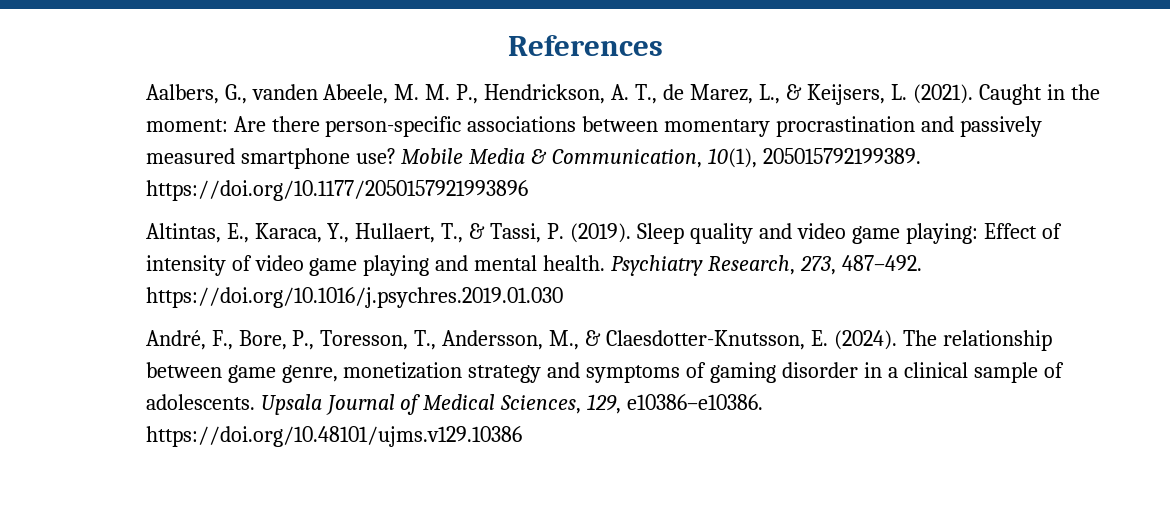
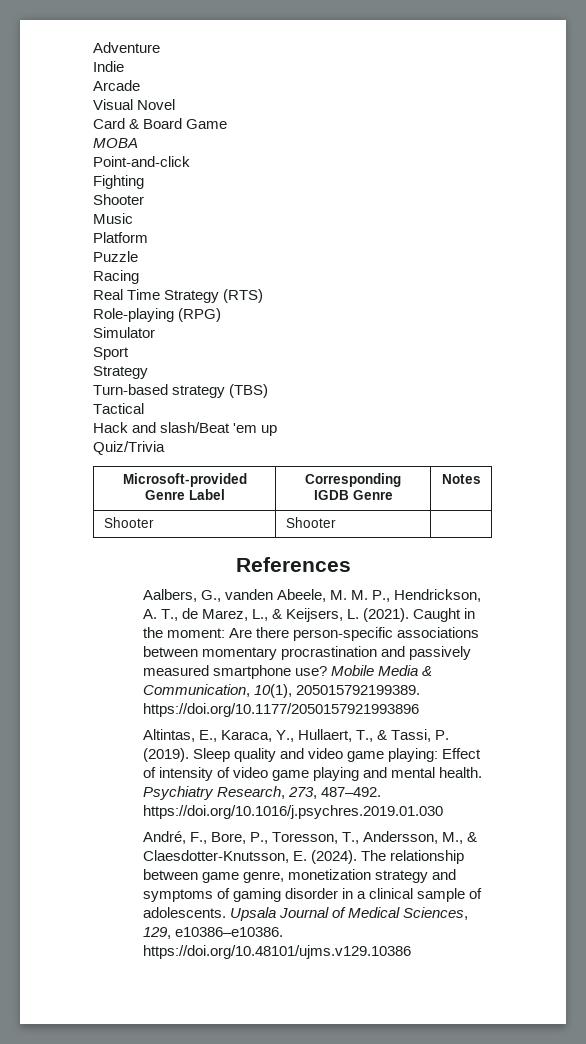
+ Adventure
+ Indie
+ Arcade
+ Visual Novel
+ Card & Board Game
+ MOBA
+ Point-and-click
+ Fighting
+ Shooter
+ Music
+ Platform
+ Puzzle
+ Racing
+ Real Time Strategy (RTS)
+ Role-playing (RPG)
+ Simulator
+ Sport
+ Strategy
+ Turn-based strategy (TBS)
+ Tactical
+ Hack and slash/Beat 'em up
+ Quiz/Trivia
+ Microsoft-provided Genre Label | Corresponding IGDB Genre | Notes
+ Shooter | Shooter |

